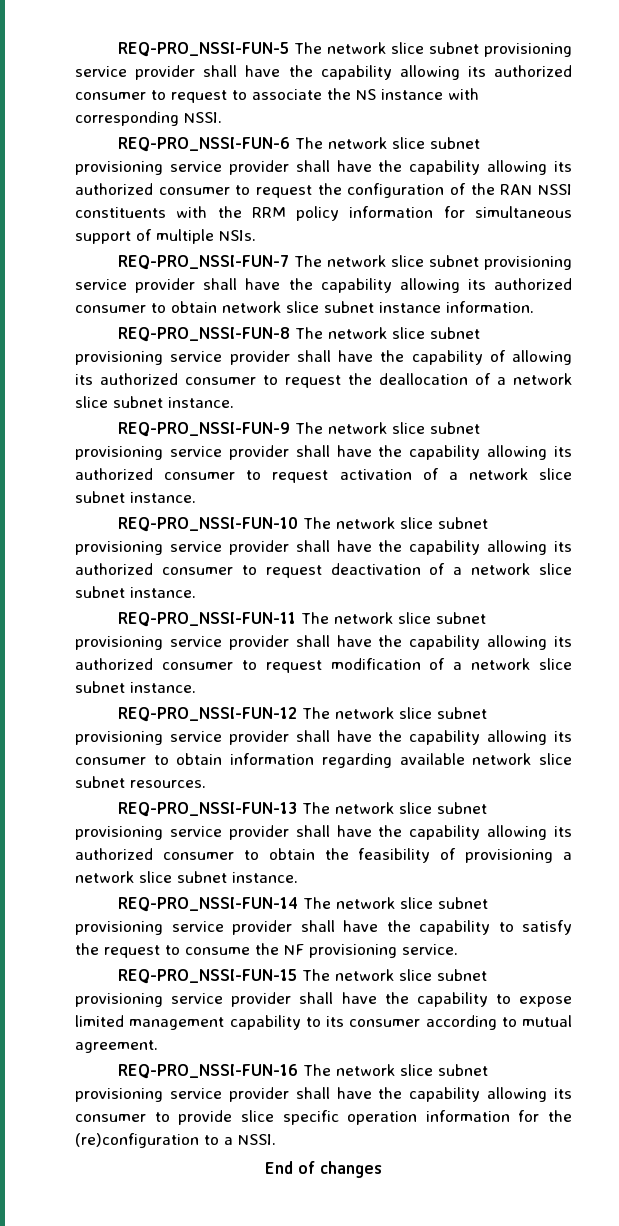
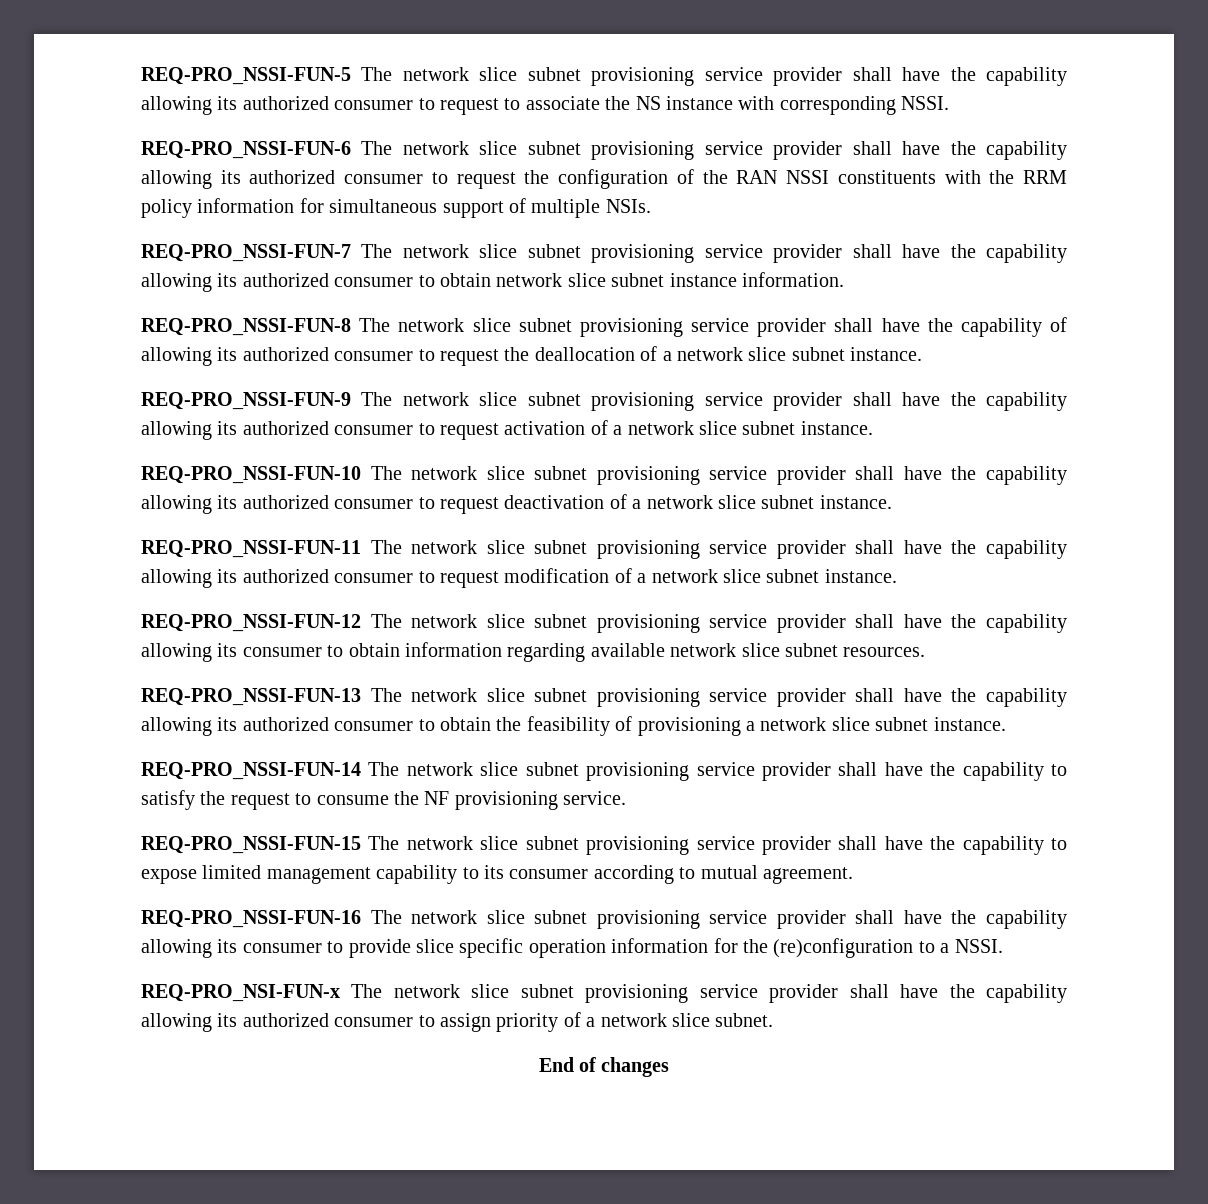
+ REQ-PRO_NSI-FUN-x The network slice subnet provisioning service provider shall have the capability allowing its authorized consumer to assign priority of a network slice subnet.

